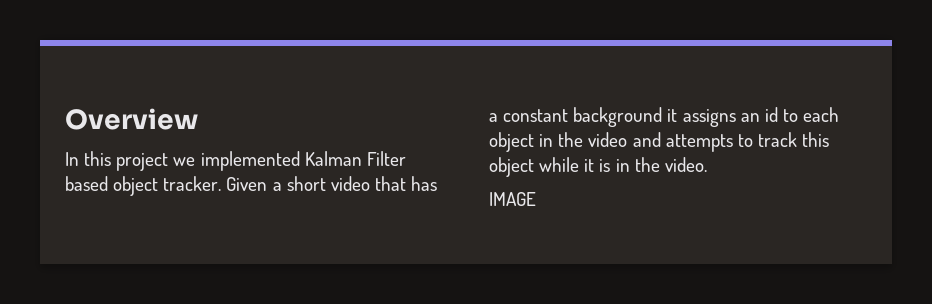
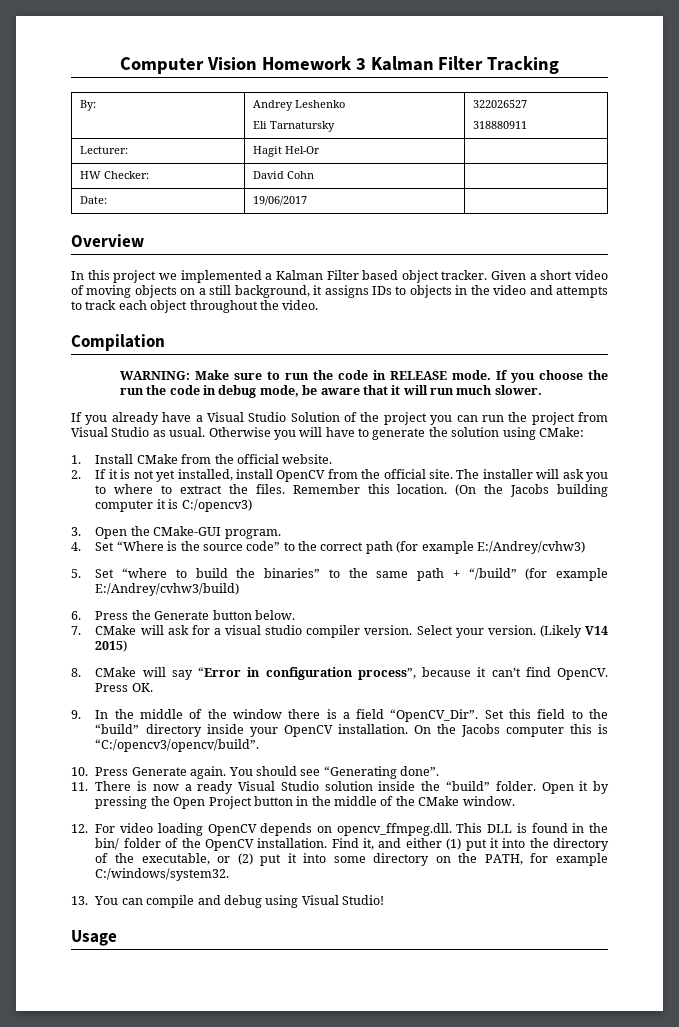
+ Computer Vision Homework 3 Kalman Filter Tracking
+ By: | Andrey Leshenko
+ Eli Tarnatursky | 322026527
+ 318880911
+ Lecturer: | Hagit Hel-Or |
+ HW Checker: | David Cohn |
+ Date: | 19/06/2017 |
- In this project we implemented Kalman Filter based object tracker.
+ In this project we implemented a Kalman Filter based object tracker.
- Given a short video that has a constant background it assigns an id to each object in the video and attempts to track this object while it is in the video.
- IMAGE
+ Given a short video of moving objects on a still background, it assigns IDs to objects in the video and attempts to track each object throughout the video.
+ Compilation
+ WARNING: Make sure to run the code in RELEASE mode. If you choose the run the code in debug mode, be aware that it will run much slower.
+ If you already have a Visual Studio Solution of the project you can run the project from Visual Studio as usual. Otherwise you will have to generate the solution using CMake:
+ 1. Install CMake from the official website.
+ 2. If it is not yet installed, install OpenCV from the official site. The installer will ask you to where to extract the files. Remember this location. (On the Jacobs building computer it is C:/opencv3)
+ 3. Open the CMake-GUI program.
+ 4. Set “Where is the source code” to the correct path (for example E:/Andrey/cvhw3)
+ 5. Set “where to build the binaries” to the same path + “/build” (for example E:/Andrey/cvhw3/build)
+ 6. Press the Generate button below.
+ 7. CMake will ask for a visual studio compiler version. Select your version. (Likely V14 2015)
+ 8. CMake will say “Error in configuration process”, because it can’t find OpenCV. Press OK.
+ 9. In the middle of the window there is a field “OpenCV_Dir”. Set this field to the “build” directory inside your OpenCV installation. On the Jacobs computer this is “C:/opencv3/opencv/build”.
+ 10. Press Generate again. You should see “Generating done”.
+ 11. There is now a ready Visual Studio solution inside the “build” folder. Open it by pressing the Open Project button in the middle of the CMake window.
+ 12. For video loading OpenCV depends on opencv_ffmpeg.dll. This DLL is found in the bin/ folder of the OpenCV installation. Find it, and either (1) put it into the directory of the executable, or (2) put it into some directory on the PATH, for example C:/windows/system32.
+ 13. You can compile and debug using Visual Studio!
+ Usage

